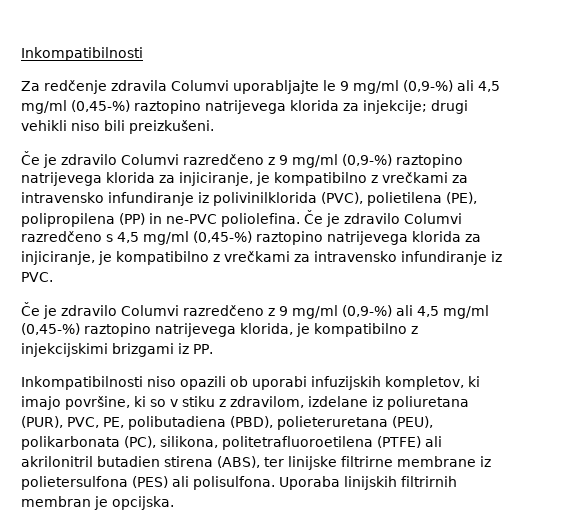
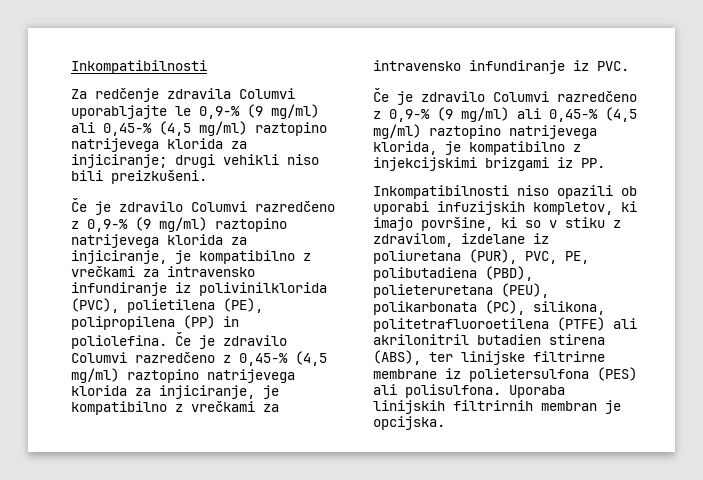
- Za redčenje zdravila Columvi uporabljajte le 9 mg/ml (0,9-%) ali 4,5 mg/ml (0,45-%) raztopino natrijevega klorida za injekcije; drugi vehikli niso bili preizkušeni.
+ Za redčenje zdravila Columvi uporabljajte le 0,9-% (9 mg/ml) ali 0,45-% (4,5 mg/ml) raztopino natrijevega klorida za injiciranje; drugi vehikli niso bili preizkušeni.
- Če je zdravilo Columvi razredčeno z 9 mg/ml (0,9-%) raztopino natrijevega klorida za injiciranje, je kompatibilno z vrečkami za intravensko infundiranje iz polivinilklorida (PVC), polietilena (PE), polipropilena (PP) in ne-PVC poliolefina.
+ Če je zdravilo Columvi razredčeno z 0,9-% (9 mg/ml) raztopino natrijevega klorida za injiciranje, je kompatibilno z vrečkami za intravensko infundiranje iz polivinilklorida (PVC), polietilena (PE), polipropilena (PP) in poliolefina.
- Če je zdravilo Columvi razredčeno s 4,5 mg/ml (0,45-%) raztopino natrijevega klorida za injiciranje, je kompatibilno z vrečkami za intravensko infundiranje iz PVC.
+ Če je zdravilo Columvi razredčeno z 0,45-% (4,5 mg/ml) raztopino natrijevega klorida za injiciranje, je kompatibilno z vrečkami za intravensko infundiranje iz PVC.
- Če je zdravilo Columvi razredčeno z 9 mg/ml (0,9-%) ali 4,5 mg/ml (0,45-%) raztopino natrijevega klorida, je kompatibilno z injekcijskimi brizgami iz PP.
+ Če je zdravilo Columvi razredčeno z 0,9-% (9 mg/ml) ali 0,45-% (4,5 mg/ml) raztopino natrijevega klorida, je kompatibilno z injekcijskimi brizgami iz PP.

